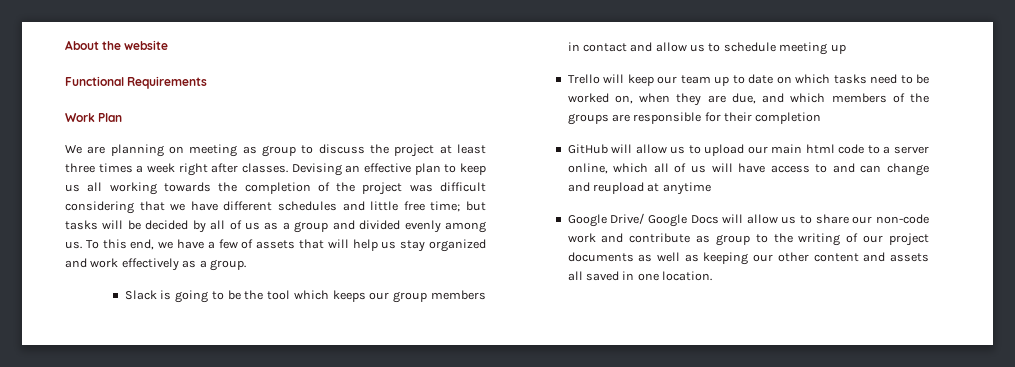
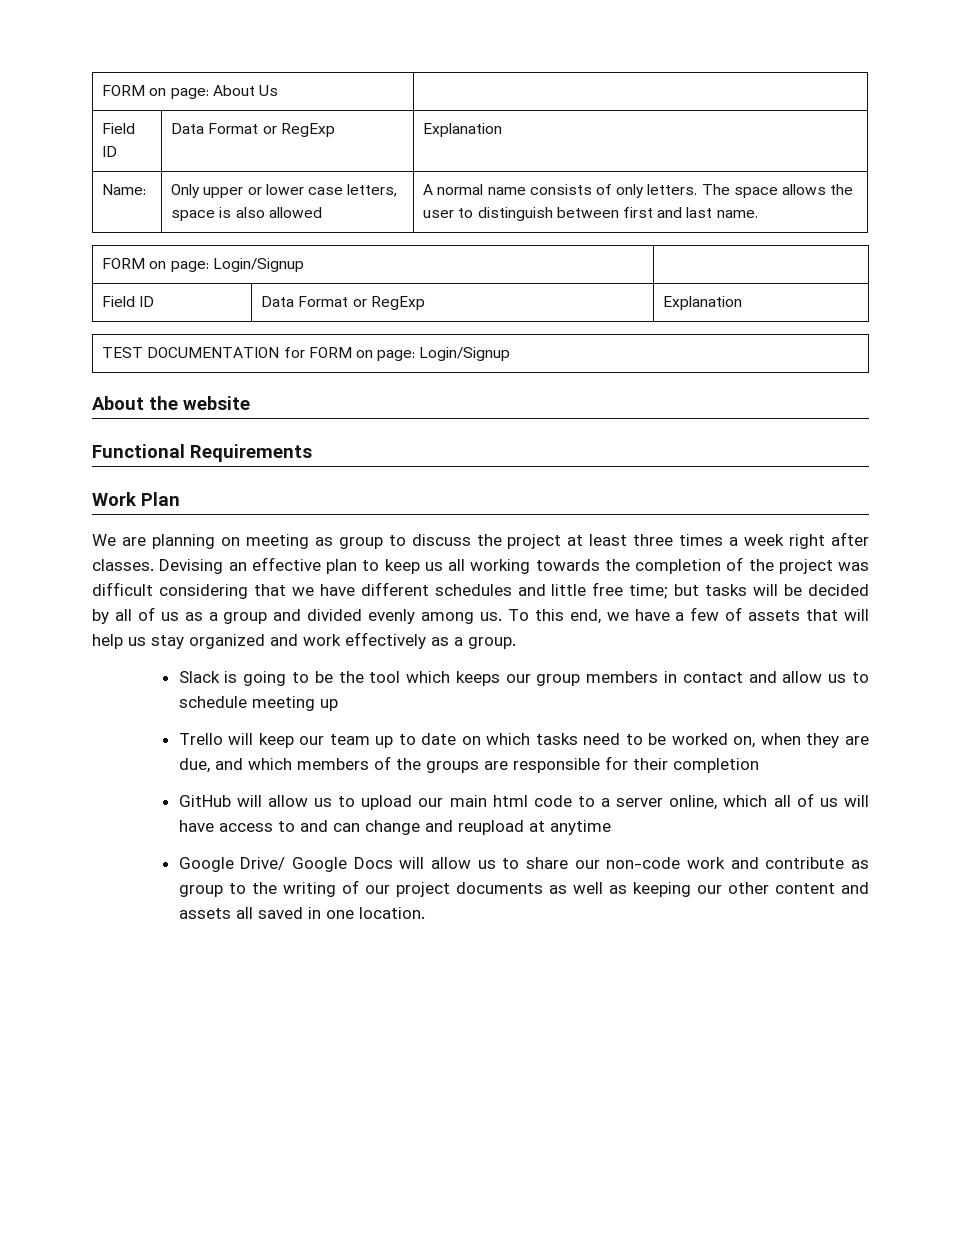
+ FORM on page: About Us |
+ Field ID | Data Format or RegExp | Explanation
+ Name: | Only upper or lower case letters, space is also allowed | A normal name consists of only letters. The space allows the user to distinguish between first and last name.
+ FORM on page: Login/Signup |
+ Field ID | Data Format or RegExp | Explanation
+ TEST DOCUMENTATION for FORM on page: Login/Signup

